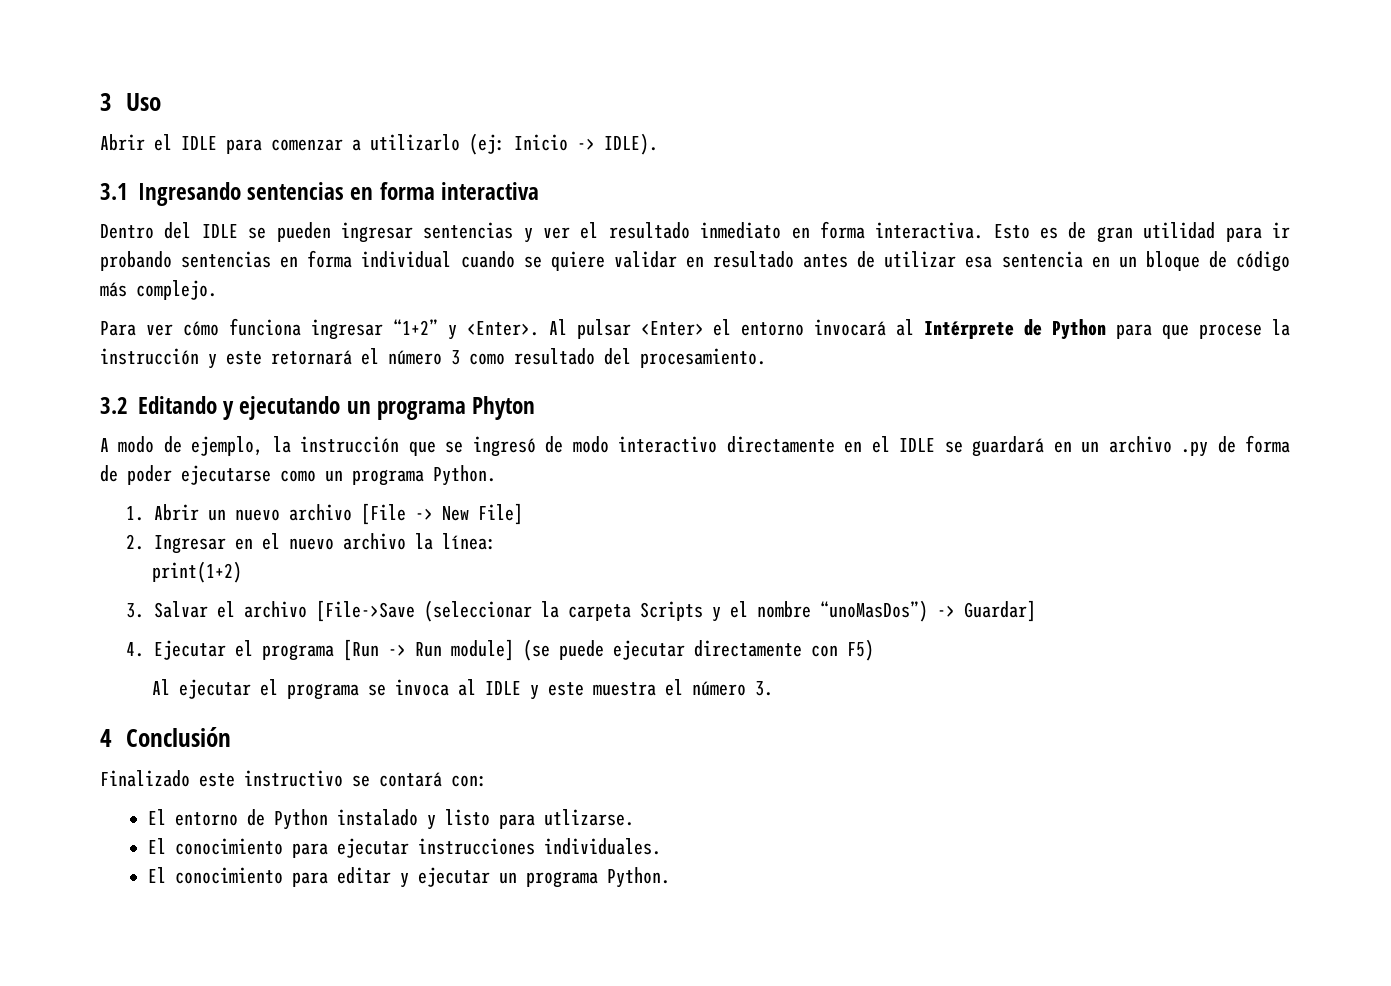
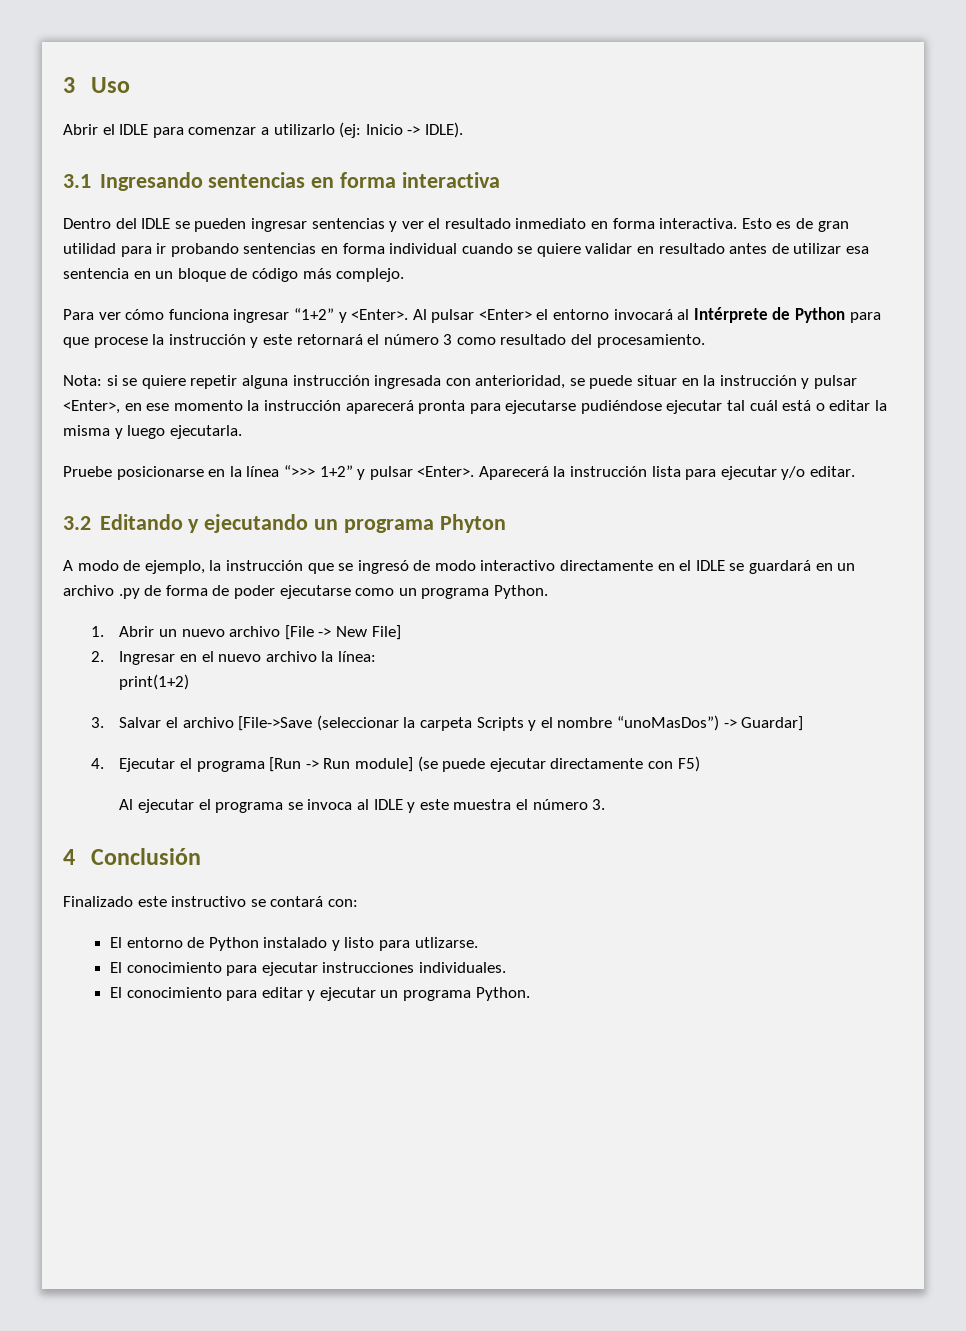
+ Nota: si se quiere repetir alguna instrucción ingresada con anterioridad, se puede situar en la instrucción y pulsar <Enter>, en ese momento la instrucción aparecerá pronta para ejecutarse pudiéndose ejecutar tal cuál está o editar la misma y luego ejecutarla.
+ Pruebe posicionarse en la línea “>>> 1+2” y pulsar <Enter>. Aparecerá la instrucción lista para ejecutar y/o editar.

